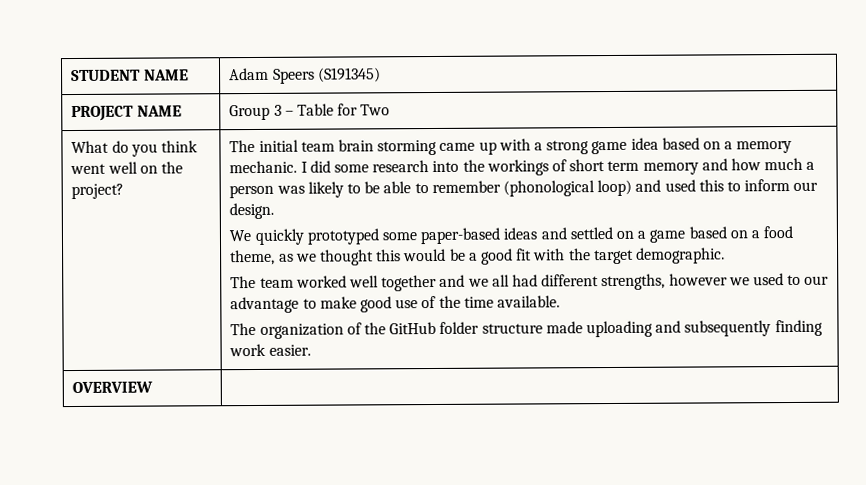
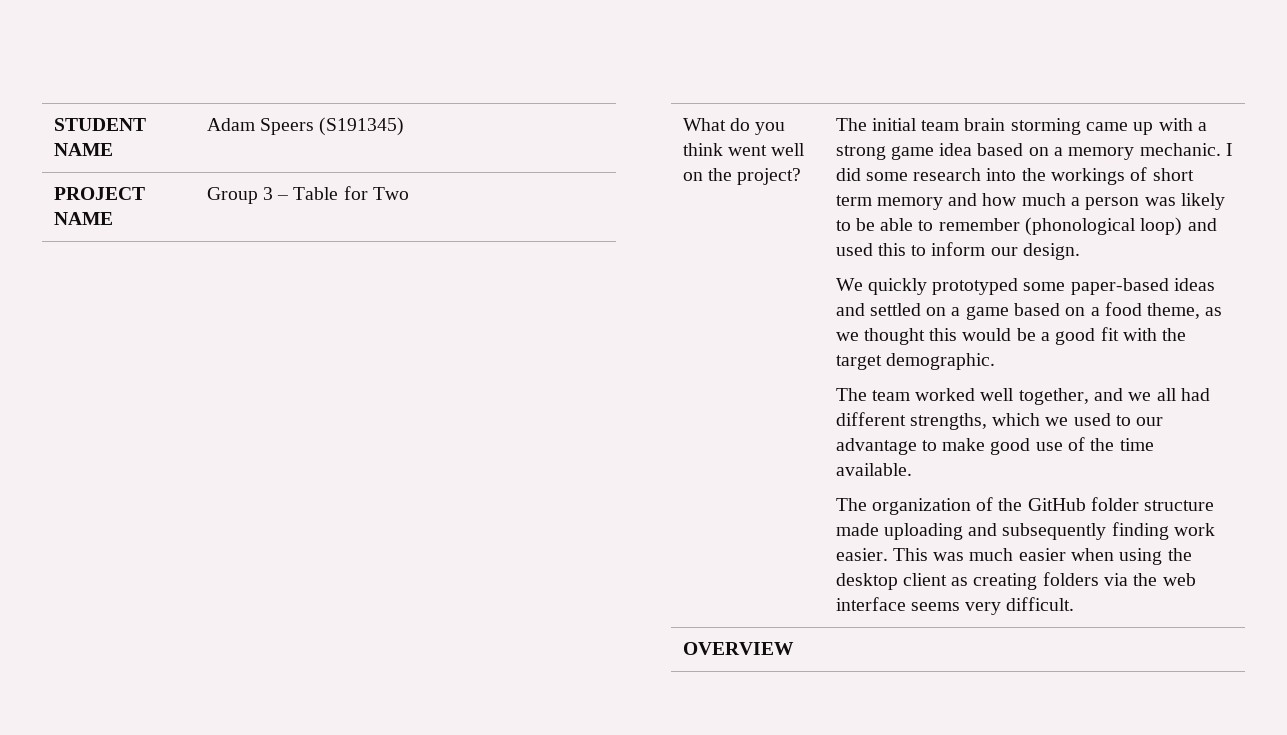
- The team worked well together and we all had different strengths, however we used to our advantage to make good use of the time available.
+ The team worked well together, and we all had different strengths, which we used to our advantage to make good use of the time available.
+ This was much easier when using the desktop client as creating folders via the web interface seems very difficult.

